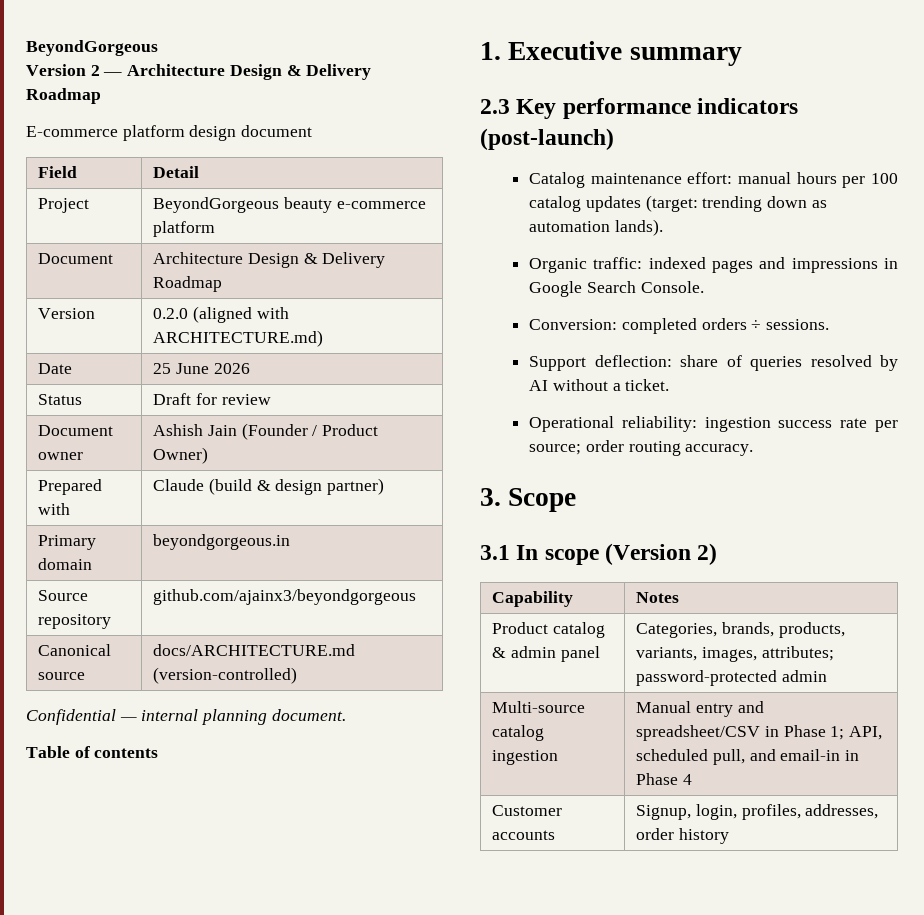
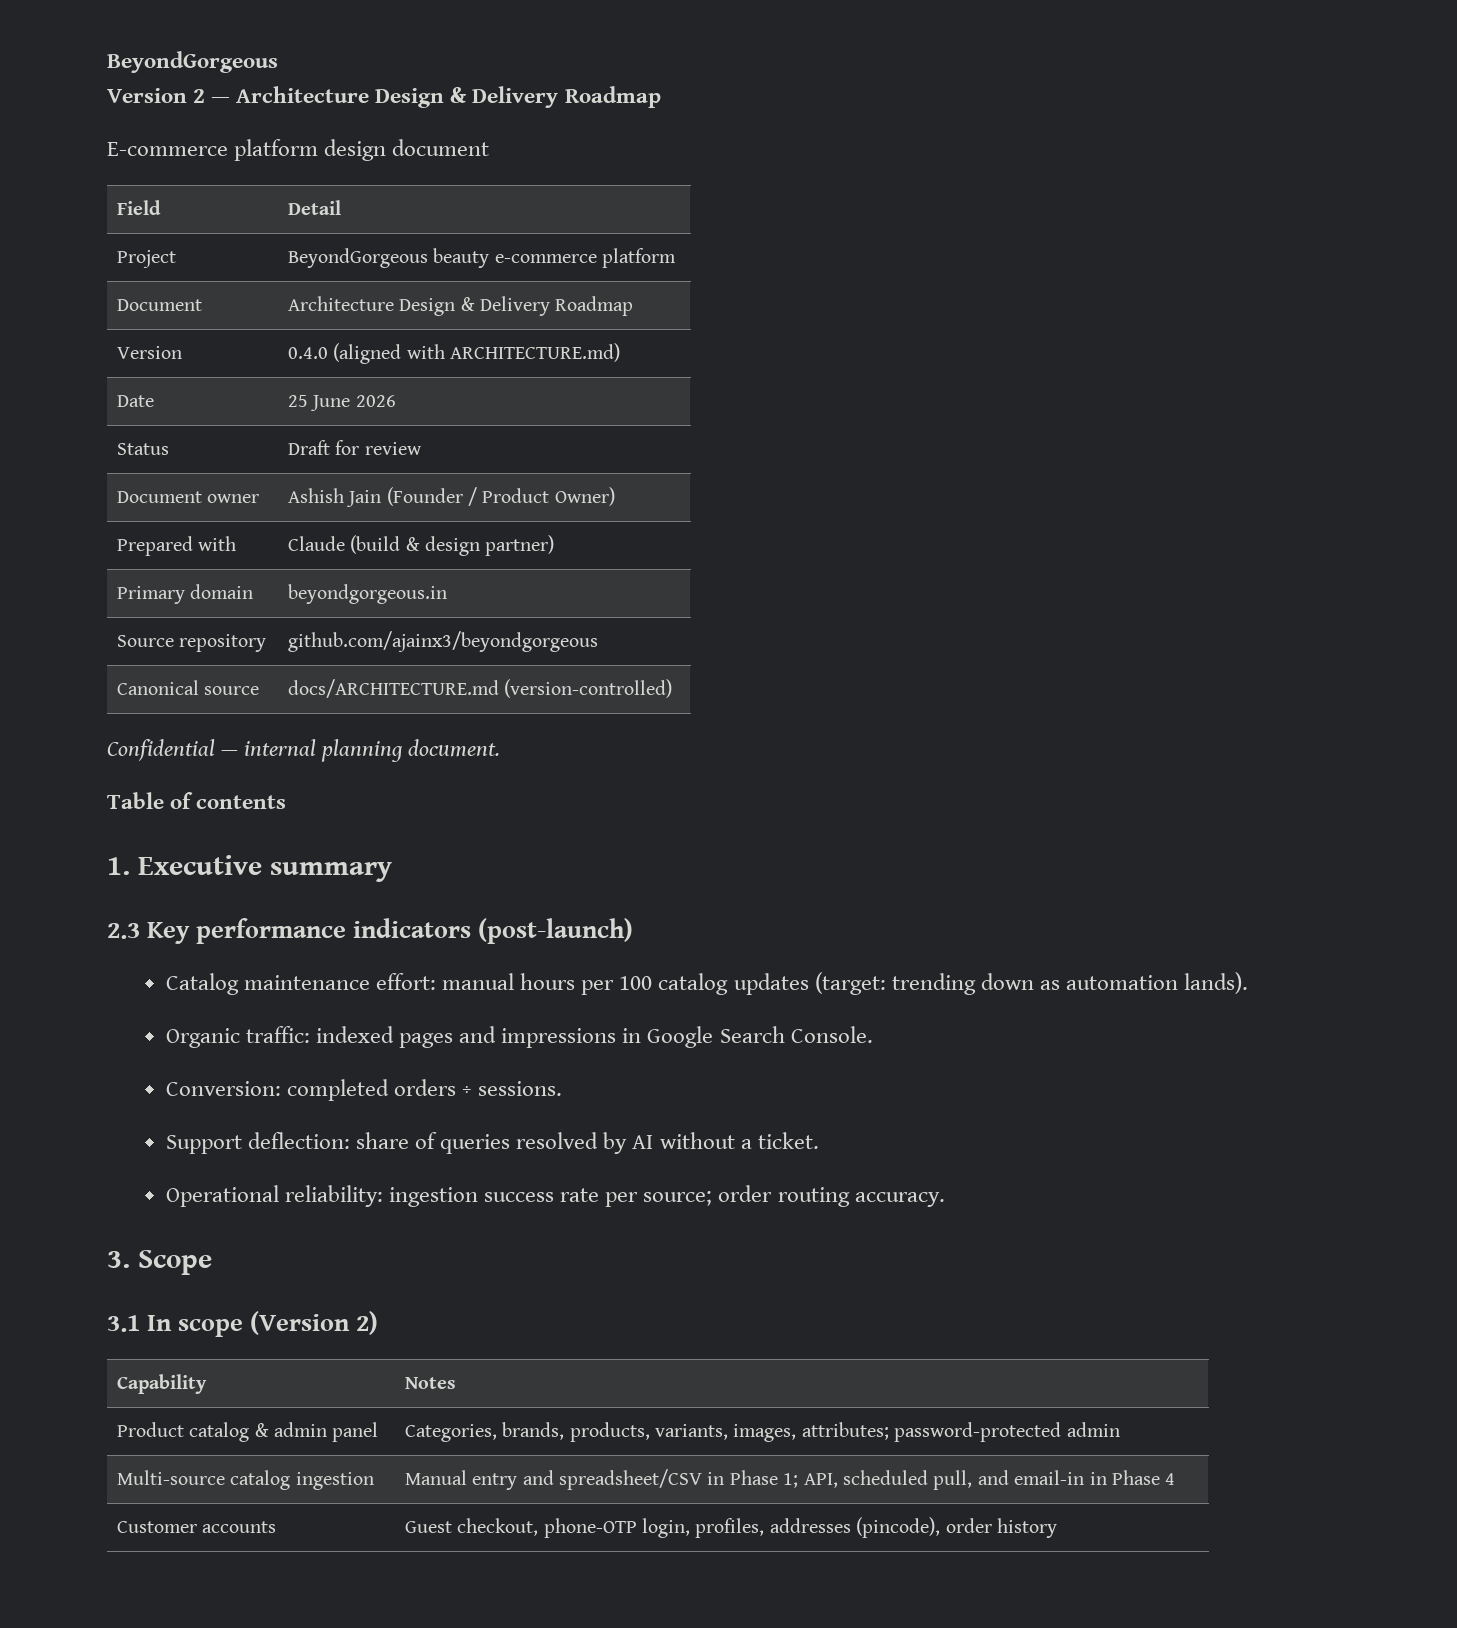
- Version | 0.2.0 (aligned with ARCHITECTURE.md)
+ Version | 0.4.0 (aligned with ARCHITECTURE.md)
- Customer accounts | Signup, login, profiles, addresses, order history
+ Customer accounts | Guest checkout, phone-OTP login, profiles, addresses (pincode), order history

